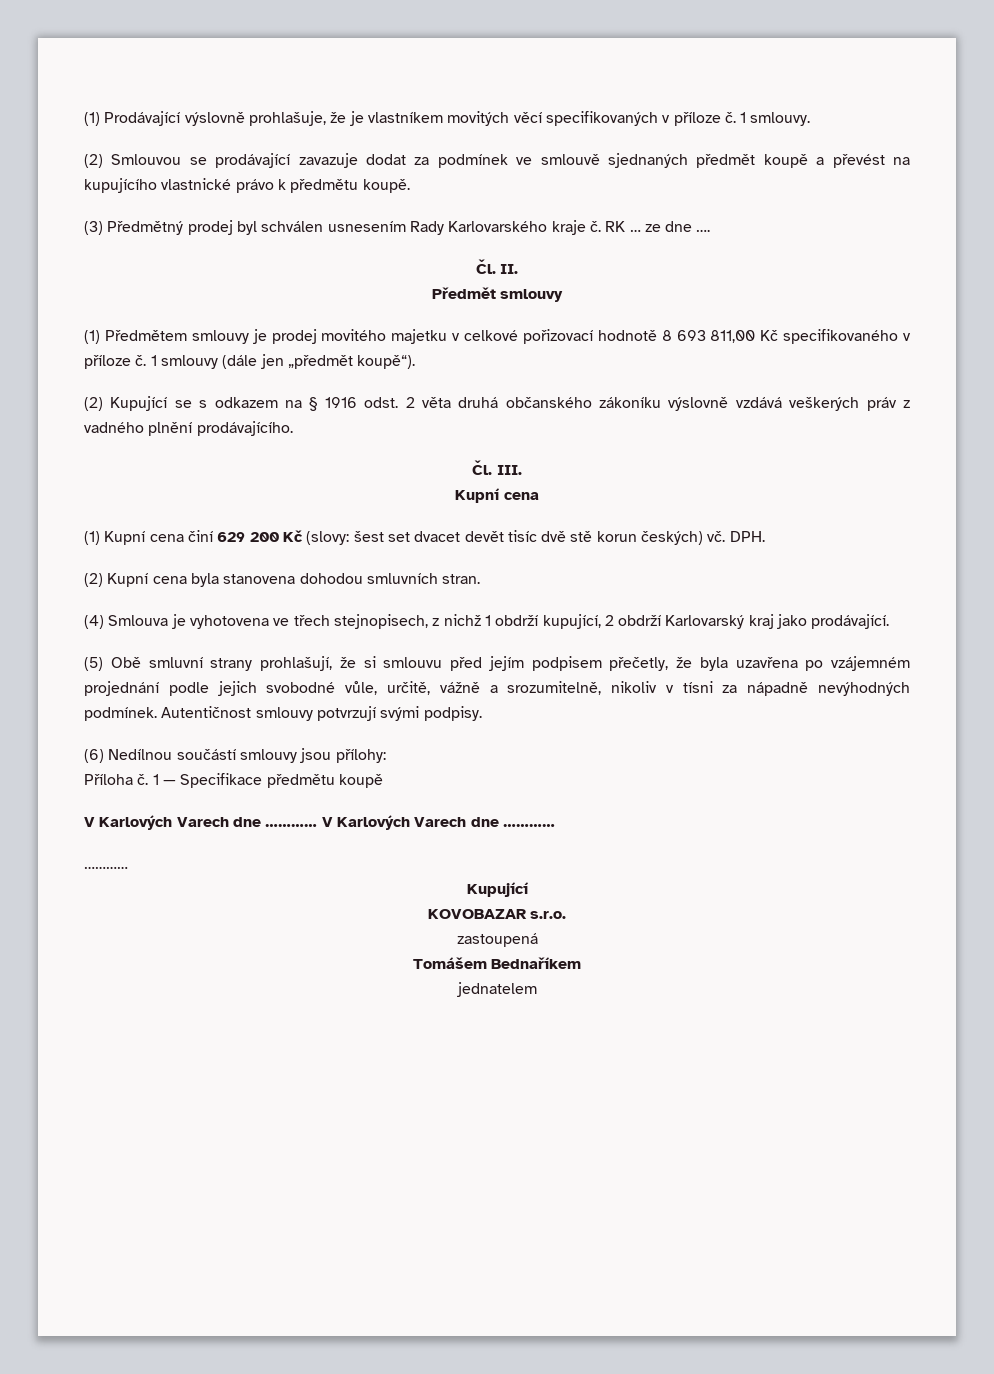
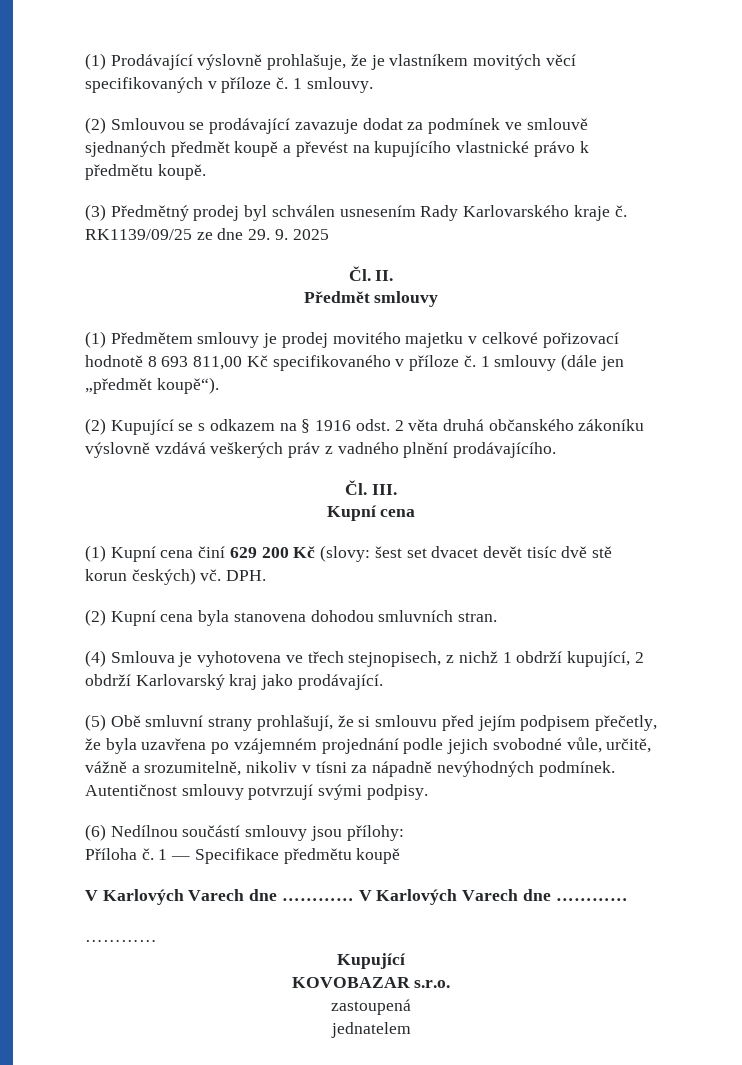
- RK … ze dne ….
+ RK1139/09/25 ze dne 29. 9. 2025
- Tomášem Bednaříkem

